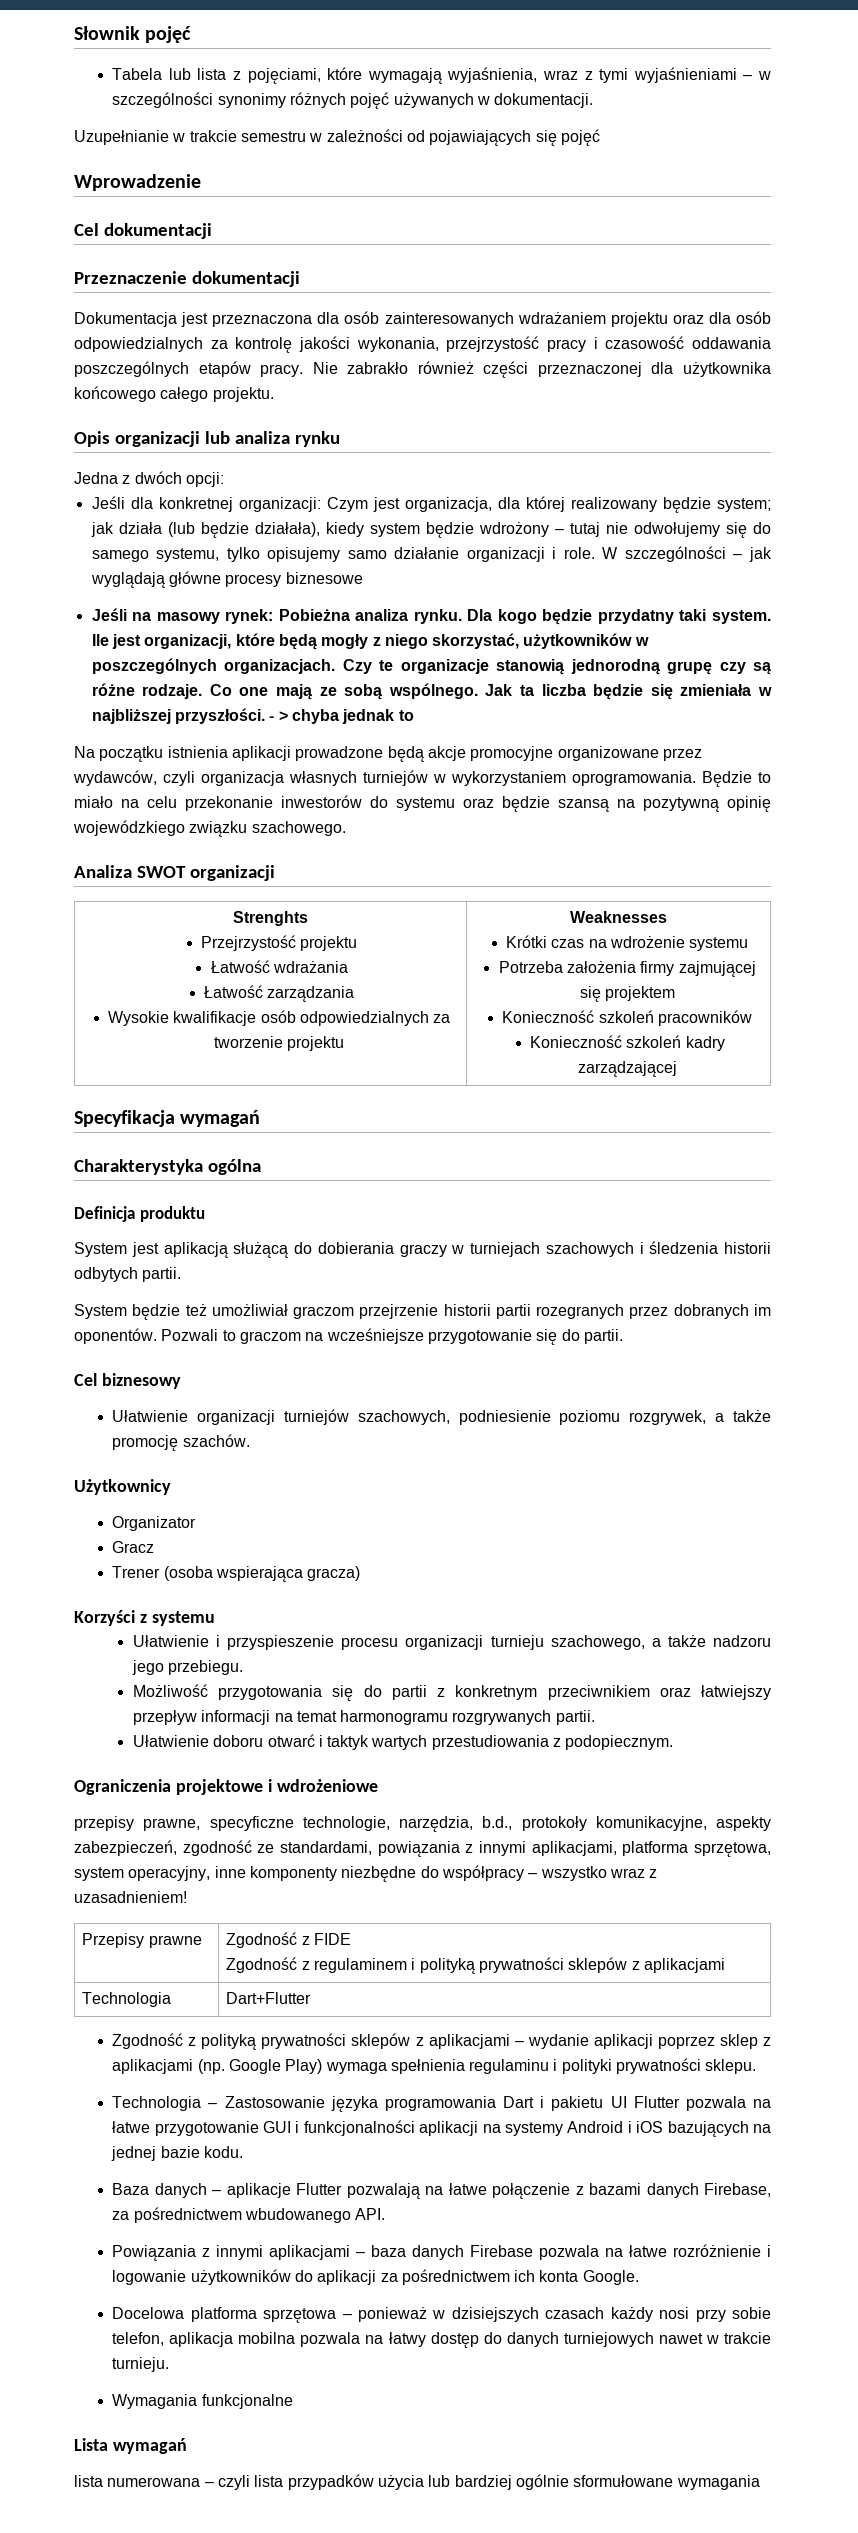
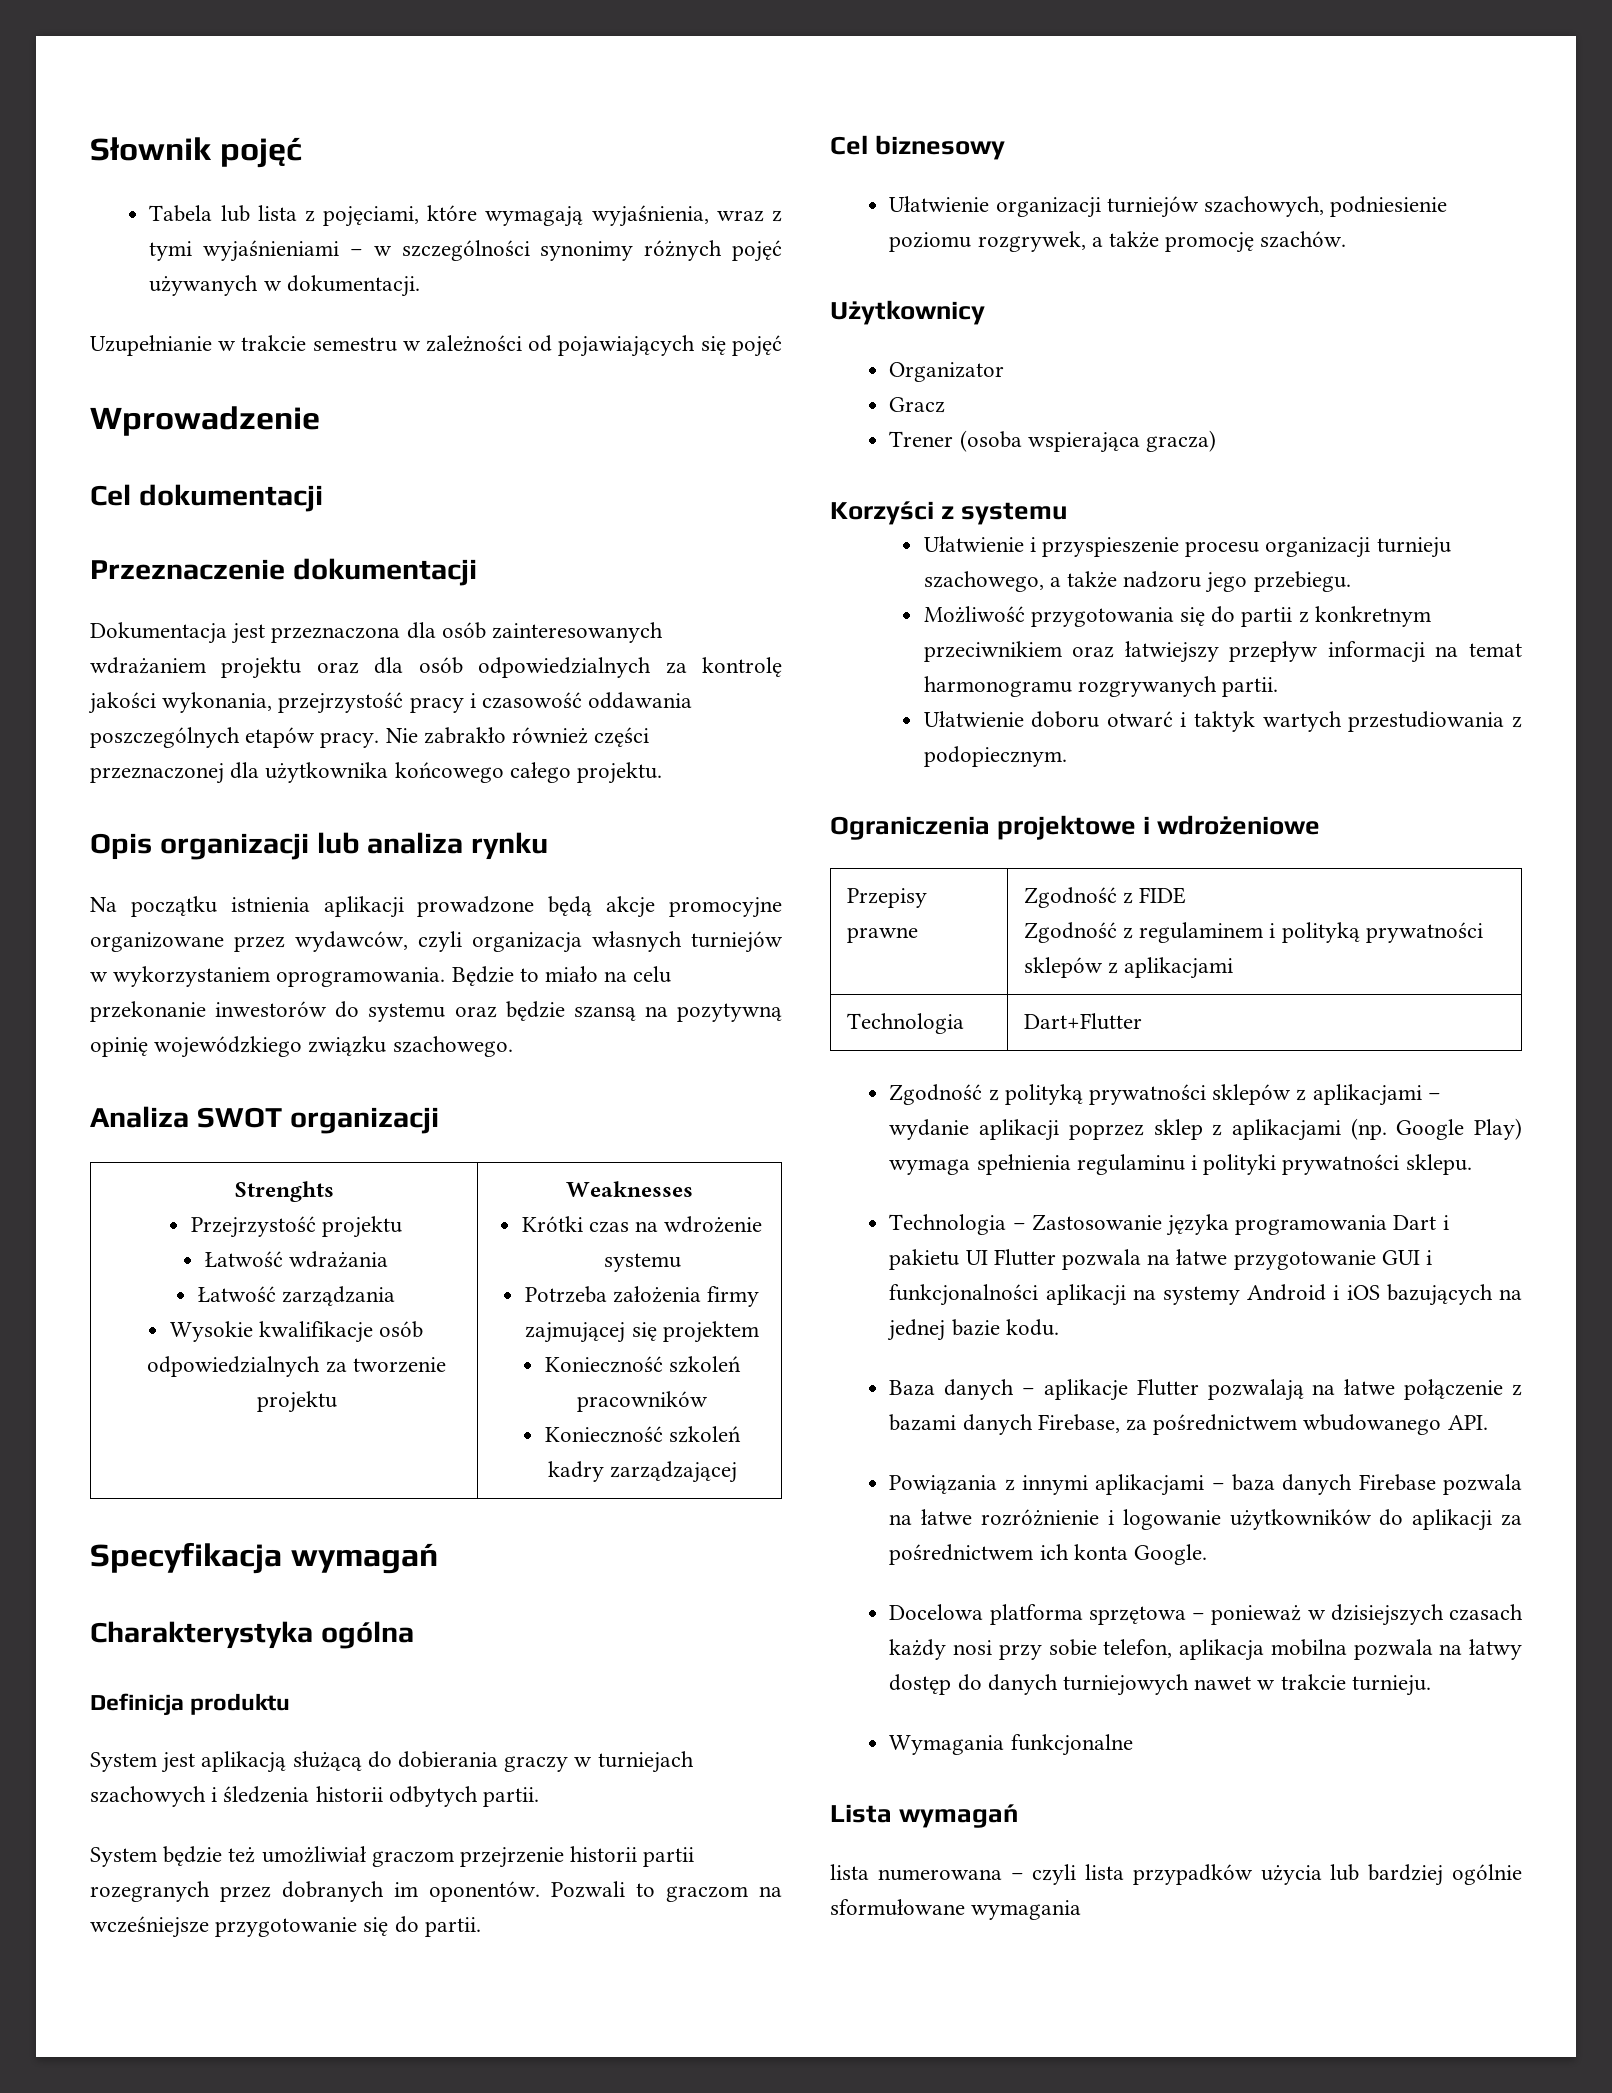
- Jedna z dwóch opcji:
- Jeśli dla konkretnej organizacji: Czym jest organizacja, dla której realizowany będzie system; jak działa (lub będzie działała), kiedy system będzie wdrożony – tutaj nie odwołujemy się do samego systemu, tylko opisujemy samo działanie organizacji i role. W szczególności – jak wyglądają główne procesy biznesowe
- Jeśli na masowy rynek: Pobieżna analiza rynku. Dla kogo będzie przydatny taki system. Ile jest organizacji, które będą mogły z niego skorzystać, użytkowników w poszczególnych organizacjach. Czy te organizacje stanowią jednorodną grupę czy są różne rodzaje. Co one mają ze sobą wspólnego. Jak ta liczba będzie się zmieniała w najbliższej przyszłości. - > chyba jednak to
- przepisy prawne, specyficzne technologie, narzędzia, b.d., protokoły komunikacyjne, aspekty zabezpieczeń, zgodność ze standardami, powiązania z innymi aplikacjami, platforma sprzętowa, system operacyjny, inne komponenty niezbędne do współpracy – wszystko wraz z uzasadnieniem!

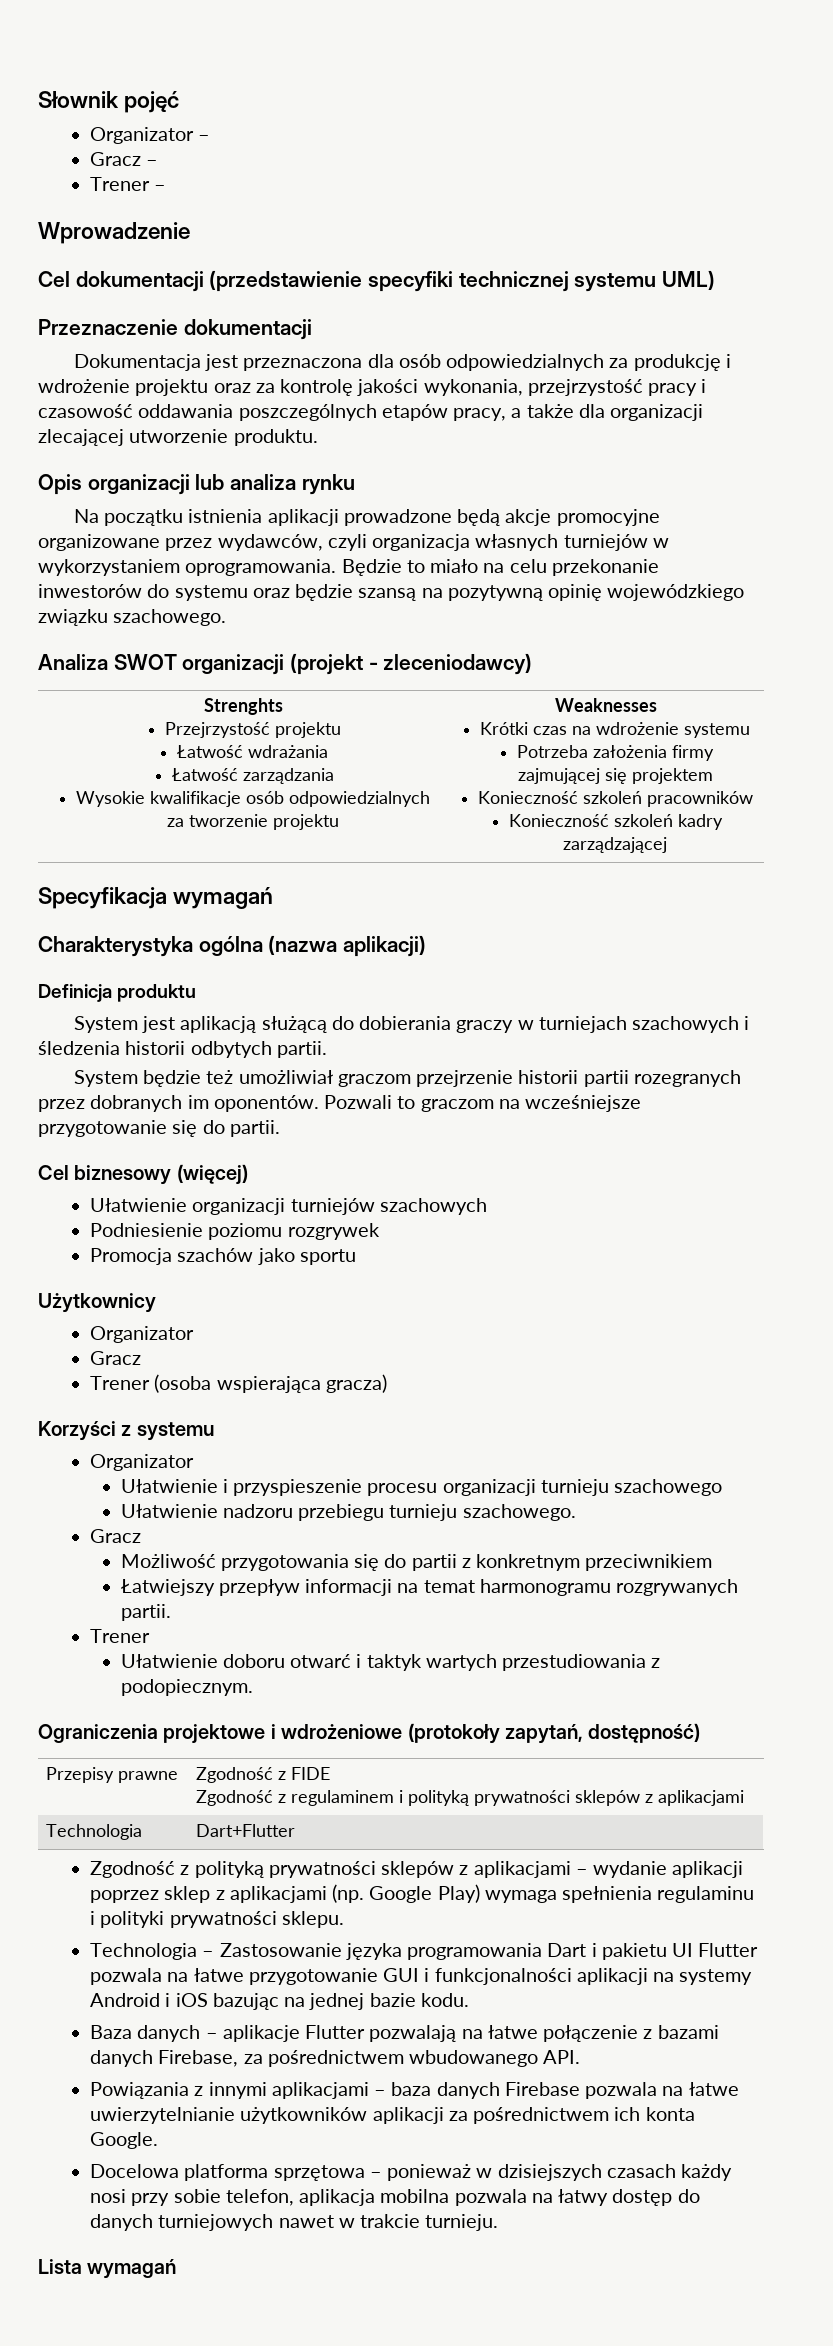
- Tabela lub lista z pojęciami, które wymagają wyjaśnienia, wraz z tymi wyjaśnieniami – w szczególności synonimy różnych pojęć używanych w dokumentacji.
- Uzupełnianie w trakcie semestru w zależności od pojawiających się pojęć
+ Organizator –
+ Gracz –
+ Trener –
  Wprowadzenie
- Cel dokumentacji
+ Cel dokumentacji (przedstawienie specyfiki technicznej systemu UML)
- Dokumentacja jest przeznaczona dla osób zainteresowanych wdrażaniem projektu oraz dla osób odpowiedzialnych za kontrolę jakości wykonania, przejrzystość pracy i czasowość oddawania poszczególnych etapów pracy. Nie zabrakło również części przeznaczonej dla użytkownika końcowego całego projektu.
+ Dokumentacja jest przeznaczona dla osób odpowiedzialnych za produkcję i wdrożenie projektu oraz za kontrolę jakości wykonania, przejrzystość pracy i czasowość oddawania poszczególnych etapów pracy, a także dla organizacji zlecającej utworzenie produktu.
- Analiza SWOT organizacji
+ Analiza SWOT organizacji (projekt - zleceniodawcy)
- Charakterystyka ogólna
+ Charakterystyka ogólna (nazwa aplikacji)
- Cel biznesowy
+ Cel biznesowy (więcej)
- Ułatwienie organizacji turniejów szachowych, podniesienie poziomu rozgrywek, a także promocję szachów.
+ Ułatwienie organizacji turniejów szachowych
+ Podniesienie poziomu rozgrywek
+ Promocja szachów jako sportu
  Korzyści z systemu
+ Organizator
- Ułatwienie i przyspieszenie procesu organizacji turnieju szachowego, a także nadzoru jego przebiegu.
+ Ułatwienie i przyspieszenie procesu organizacji turnieju szachowego
+ Ułatwienie nadzoru przebiegu turnieju szachowego.
+ Gracz
- Możliwość przygotowania się do partii z konkretnym przeciwnikiem oraz łatwiejszy przepływ informacji na temat harmonogramu rozgrywanych partii.
+ Możliwość przygotowania się do partii z konkretnym przeciwnikiem
+ Łatwiejszy przepływ informacji na temat harmonogramu rozgrywanych partii.
+ Trener
- Ograniczenia projektowe i wdrożeniowe
+ Ograniczenia projektowe i wdrożeniowe (protokoły zapytań, dostępność)
- Technologia – Zastosowanie języka programowania Dart i pakietu UI Flutter pozwala na łatwe przygotowanie GUI i funkcjonalności aplikacji na systemy Android i iOS bazujących na jednej bazie kodu.
+ Technologia – Zastosowanie języka programowania Dart i pakietu UI Flutter pozwala na łatwe przygotowanie GUI i funkcjonalności aplikacji na systemy Android i iOS bazując na jednej bazie kodu.
- Powiązania z innymi aplikacjami – baza danych Firebase pozwala na łatwe rozróżnienie i logowanie użytkowników do aplikacji za pośrednictwem ich konta Google.
+ Powiązania z innymi aplikacjami – baza danych Firebase pozwala na łatwe uwierzytelnianie użytkowników aplikacji za pośrednictwem ich konta Google.
- Wymagania funkcjonalne
- lista numerowana – czyli lista przypadków użycia lub bardziej ogólnie sformułowane wymagania

